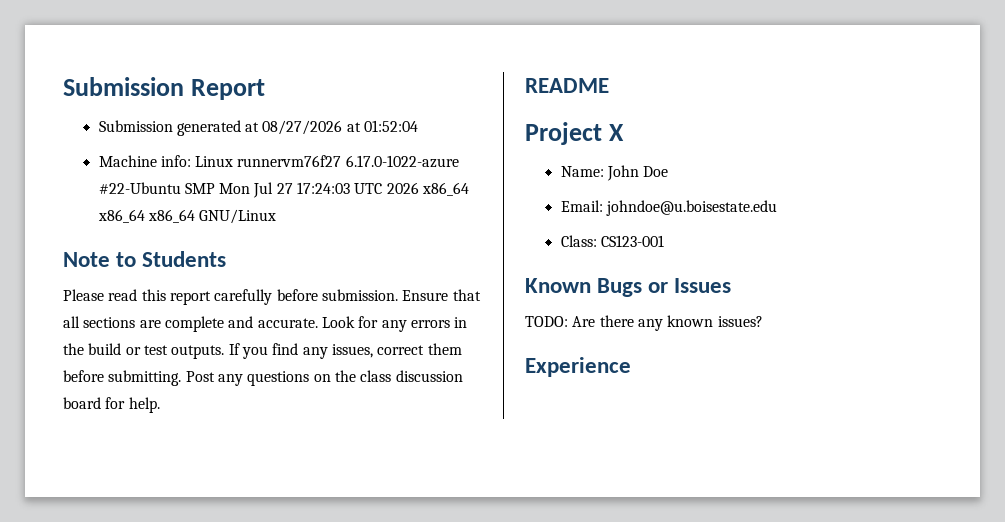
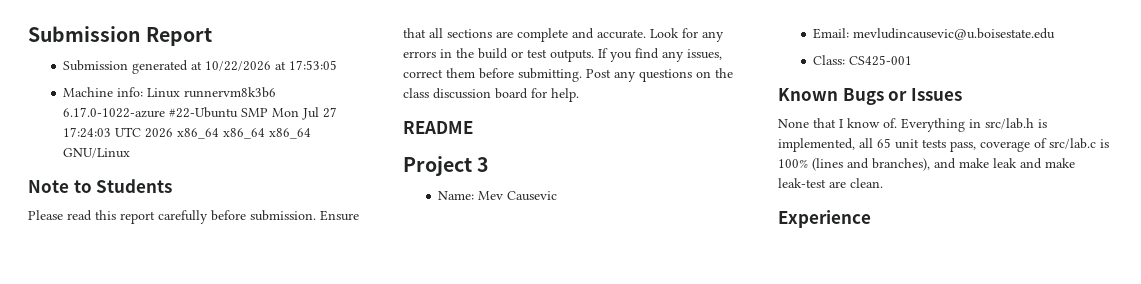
- Submission generated at 08/27/2026 at 01:52:04
+ Submission generated at 10/22/2026 at 17:53:05
- Machine info: Linux runnervm76f27 6.17.0-1022-azure #22-Ubuntu SMP Mon Jul 27 17:24:03 UTC 2026 x86_64 x86_64 x86_64 GNU/Linux
+ Machine info: Linux runnervm8k3b6 6.17.0-1022-azure #22-Ubuntu SMP Mon Jul 27 17:24:03 UTC 2026 x86_64 x86_64 x86_64 GNU/Linux
- Project X
+ Project 3
- Name: John Doe
+ Name: Mev Causevic
- Email: johndoe@u.boisestate.edu
+ Email: mevludincausevic@u.boisestate.edu
- Class: CS123-001
+ Class: CS425-001
- TODO: Are there any known issues?
+ None that I know of. Everything in src/lab.h is implemented, all 65 unit tests pass, coverage of src/lab.c is 100% (lines and branches), and make leak and make leak-test are clean.

